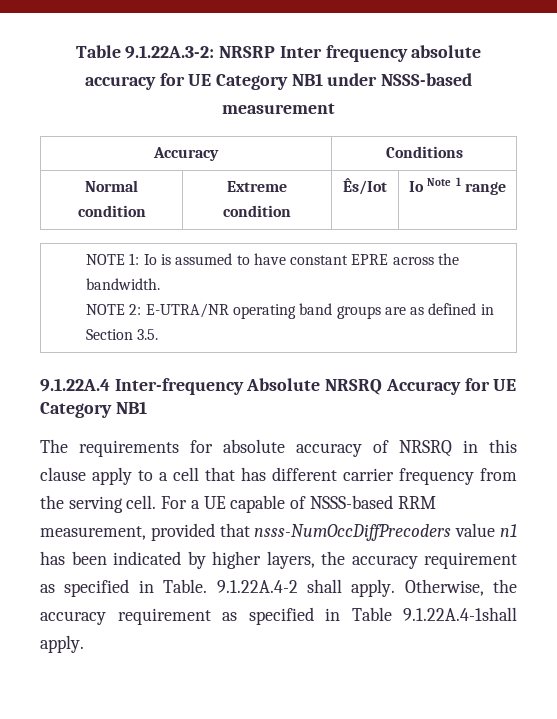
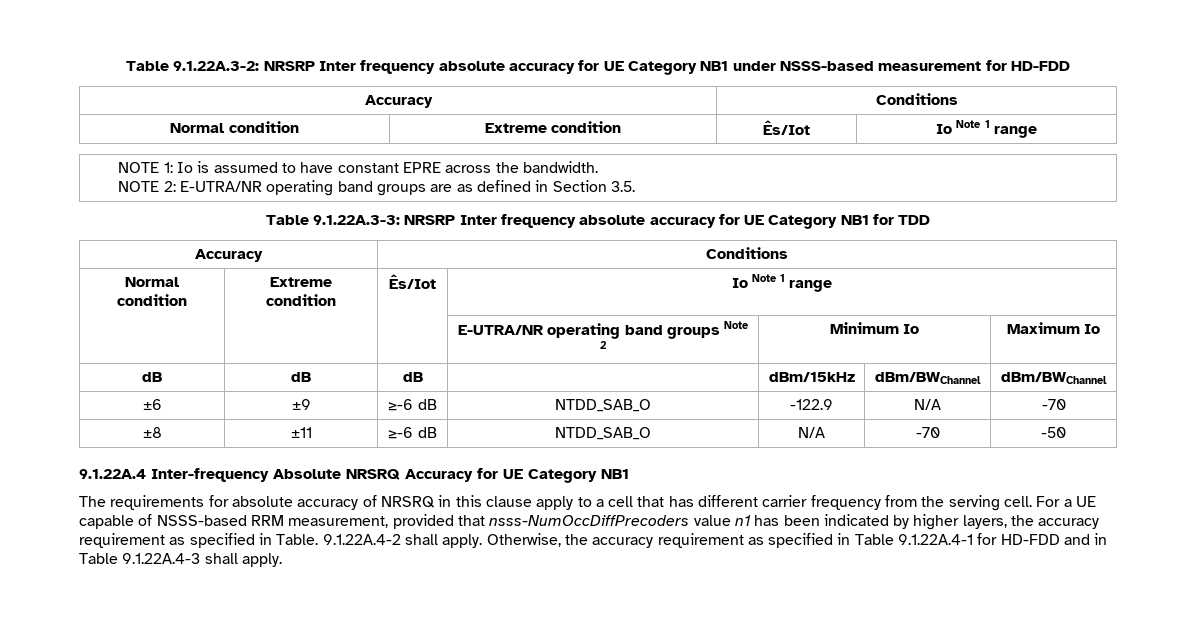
- Table 9.1.22A.3-2: NRSRP Inter frequency absolute accuracy for UE Category NB1 under NSSS-based measurement
+ Table 9.1.22A.3-2: NRSRP Inter frequency absolute accuracy for UE Category NB1 under NSSS-based measurement for HD-FDD
+ Table 9.1.22A.3-3: NRSRP Inter frequency absolute accuracy for UE Category NB1 for TDD
+ Accuracy | Conditions
+ Normal condition | Extreme condition | Ês/Iot | Io Note 1 range
+ | | | E-UTRA/NR operating band groups Note 2 | Minimum Io | Maximum Io
+ dB | dB | dB | | dBm/15kHz | dBm/BWChannel | dBm/BWChannel
+ ±6 | ±9 | ≥-6 dB | NTDD_SAB_O | -122.9 | N/A | -70
+ ±8 | ±11 | ≥-6 dB | NTDD_SAB_O | N/A | -70 | -50
- Otherwise, the accuracy requirement as specified in Table 9.1.22A.4-1shall apply.
+ Otherwise, the accuracy requirement as specified in Table 9.1.22A.4-1 for HD-FDD and in Table 9.1.22A.4-3 shall apply.

